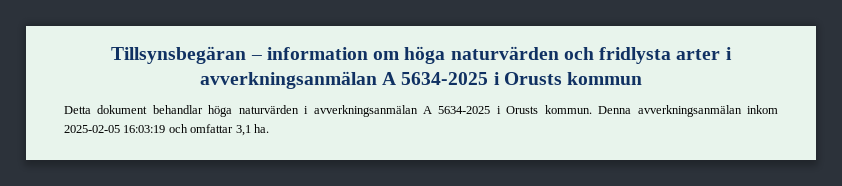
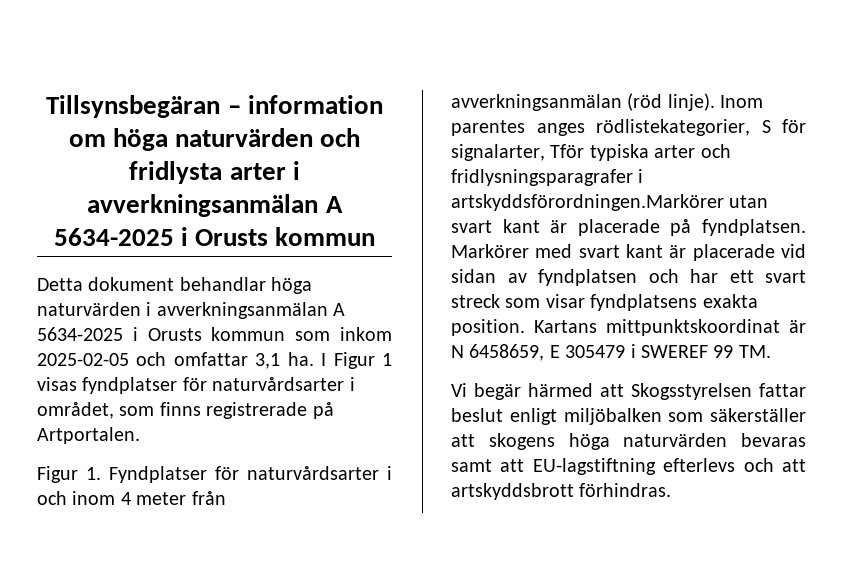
- Detta dokument behandlar höga naturvärden i avverkningsanmälan A 5634-2025 i Orusts kommun. Denna avverkningsanmälan inkom 2025-02-05 16:03:19 och omfattar 3,1 ha.
+ Detta dokument behandlar höga naturvärden i avverkningsanmälan A 5634-2025 i Orusts kommun som inkom 2025-02-05 och omfattar 3,1 ha.
+ I Figur 1 visas fyndplatser för naturvårdsarter i området, som finns registrerade på Artportalen.
+ Figur 1. Fyndplatser för naturvårdsarter i och inom 4 meter från avverkningsanmälan (röd linje). Inom parentes anges rödlistekategorier, S för signalarter, Tför typiska arter och fridlysningsparagrafer i artskyddsförordningen.Markörer utan svart kant är placerade på fyndplatsen. Markörer med svart kant är placerade vid sidan av fyndplatsen och har ett svart streck som visar fyndplatsens exakta position. Kartans mittpunktskoordinat är N 6458659, E 305479 i SWEREF 99 TM.
+ Vi begär härmed att Skogsstyrelsen fattar beslut enligt miljöbalken som säkerställer att skogens höga naturvärden bevaras samt att EU-lagstiftning efterlevs och att artskyddsbrott förhindras.

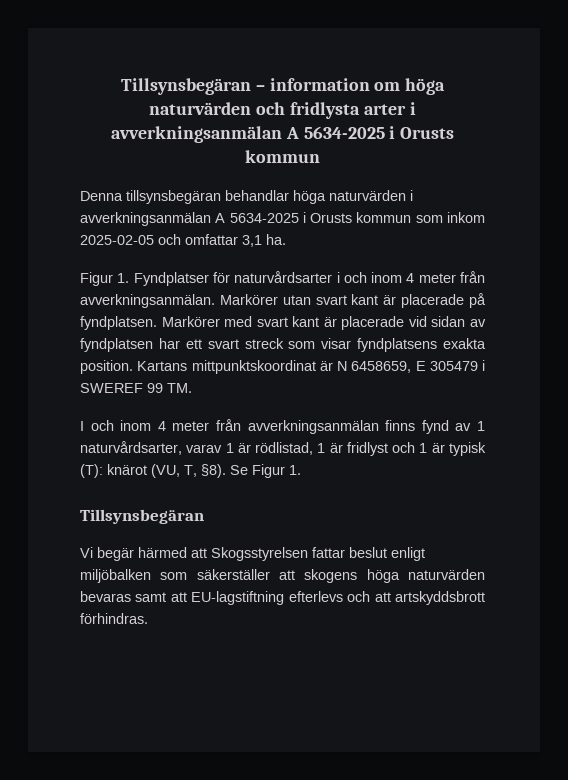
- Detta dokument behandlar höga naturvärden i avverkningsanmälan A 5634-2025 i Orusts kommun som inkom 2025-02-05 och omfattar 3,1 ha. I Figur 1 visas fyndplatser för naturvårdsarter i området, som finns registrerade på Artportalen.
+ Denna tillsynsbegäran behandlar höga naturvärden i avverkningsanmälan A 5634-2025 i Orusts kommun som inkom 2025-02-05 och omfattar 3,1 ha.
- Figur 1. Fyndplatser för naturvårdsarter i och inom 4 meter från avverkningsanmälan (röd linje). Inom parentes anges rödlistekategorier, S för signalarter, Tför typiska arter och fridlysningsparagrafer i artskyddsförordningen.Markörer utan svart kant är placerade på fyndplatsen.
+ Figur 1. Fyndplatser för naturvårdsarter i och inom 4 meter från avverkningsanmälan. Markörer utan svart kant är placerade på fyndplatsen.
- Markörer med svart kant är placerade vid sidan av fyndplatsen och har ett svart streck som visar fyndplatsens exakta position.
+ Markörer med svart kant är placerade vid sidan av fyndplatsen har ett svart streck som visar fyndplatsens exakta position.
+ I och inom 4 meter från avverkningsanmälan finns fynd av 1 naturvårdsarter, varav 1 är rödlistad, 1 är fridlyst och 1 är typisk (T): knärot (VU, T, §8). Se Figur 1.
+ Tillsynsbegäran

